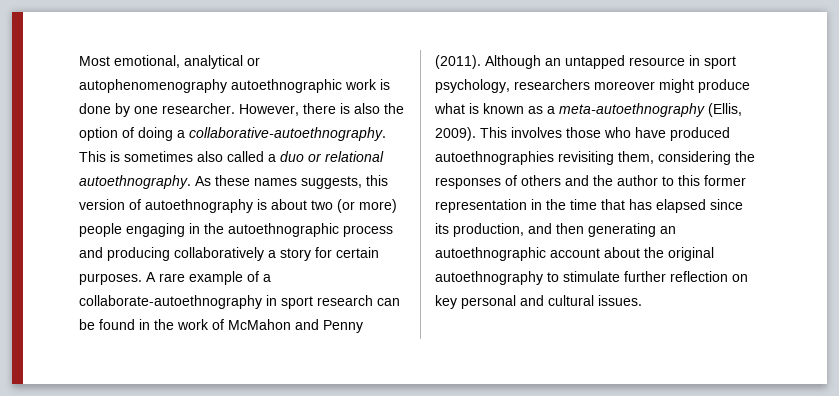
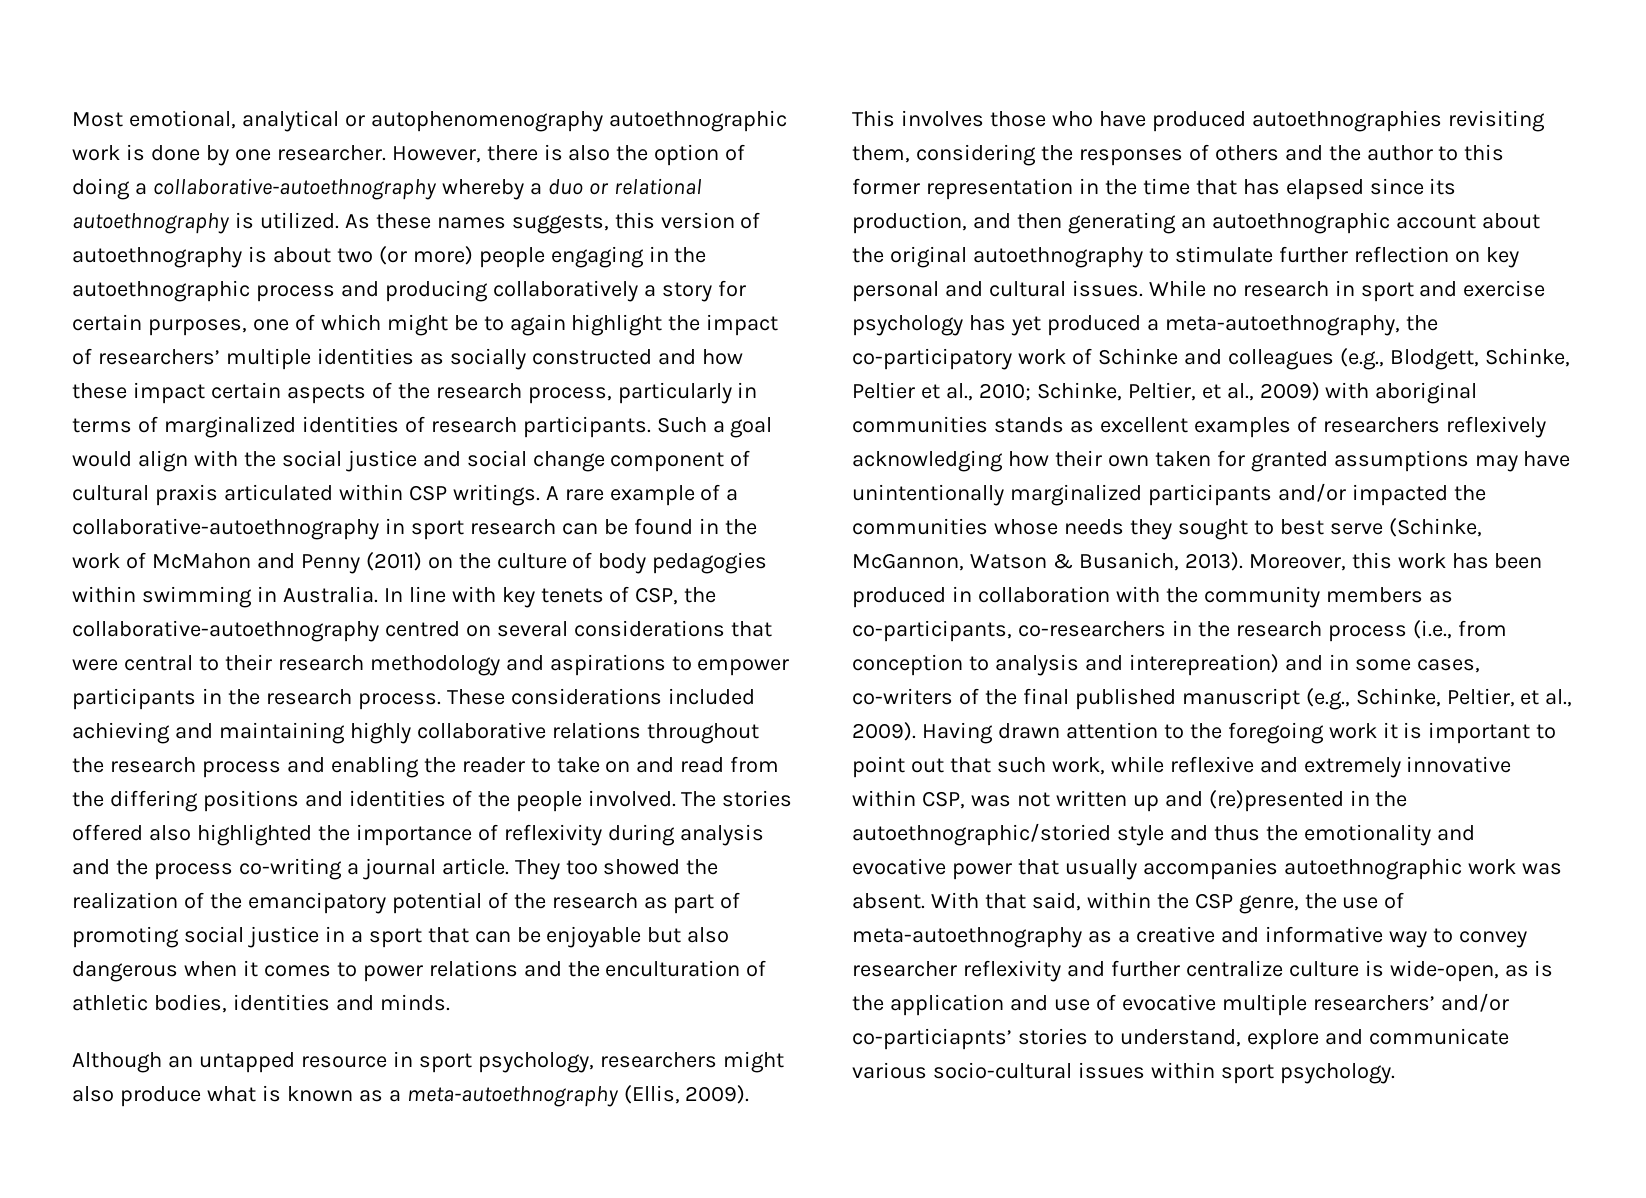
- However, there is also the option of doing a collaborative-autoethnography. This is sometimes also called a duo or relational autoethnography.
+ However, there is also the option of doing a collaborative-autoethnography whereby a duo or relational autoethnography is utilized.
- As these names suggests, this version of autoethnography is about two (or more) people engaging in the autoethnographic process and producing collaboratively a story for certain purposes.
+ As these names suggests, this version of autoethnography is about two (or more) people engaging in the autoethnographic process and producing collaboratively a story for certain purposes, one of which might be to again highlight the impact of researchers’ multiple identities as socially constructed and how these impact certain aspects of the research process, particularly in terms of marginalized identities of research participants. Such a goal would align with the social justice and social change component of cultural praxis articulated within CSP writings.
- A rare example of a collaborate-autoethnography in sport research can be found in the work of McMahon and Penny (2011). Although an untapped resource in sport psychology, researchers moreover might produce what is known as a meta-autoethnography (Ellis, 2009).
+ A rare example of a collaborative-autoethnography in sport research can be found in the work of McMahon and Penny (2011) on the culture of body pedagogies within swimming in Australia. In line with key tenets of CSP, the collaborative-autoethnography centred on several considerations that were central to their research methodology and aspirations to empower participants in the research process. These considerations included achieving and maintaining highly collaborative relations throughout the research process and enabling the reader to take on and read from the differing positions and identities of the people involved. The stories offered also highlighted the importance of reflexivity during analysis and the process co-writing a journal article. They too showed the realization of the emancipatory potential of the research as part of promoting social justice in a sport that can be enjoyable but also dangerous when it comes to power relations and the enculturation of athletic bodies, identities and minds.
+ Although an untapped resource in sport psychology, researchers might also produce what is known as a meta-autoethnography (Ellis, 2009).
+ While no research in sport and exercise psychology has yet produced a meta-autoethnography, the co-participatory work of Schinke and colleagues (e.g., Blodgett, Schinke, Peltier et al., 2010; Schinke, Peltier, et al., 2009) with aboriginal communities stands as excellent examples of researchers reflexively acknowledging how their own taken for granted assumptions may have unintentionally marginalized participants and/or impacted the communities whose needs they sought to best serve (Schinke, McGannon, Watson & Busanich, 2013). Moreover, this work has been produced in collaboration with the community members as co-participants, co-researchers in the research process (i.e., from conception to analysis and interepreation) and in some cases, co-writers of the final published manuscript (e.g., Schinke, Peltier, et al., 2009). Having drawn attention to the foregoing work it is important to point out that such work, while reflexive and extremely innovative within CSP, was not written up and (re)presented in the autoethnographic/storied style and thus the emotionality and evocative power that usually accompanies autoethnographic work was absent. With that said, within the CSP genre, the use of meta-autoethnography as a creative and informative way to convey researcher reflexivity and further centralize culture is wide-open, as is the application and use of evocative multiple researchers’ and/or co-particiapnts’ stories to understand, explore and communicate various socio-cultural issues within sport psychology.

